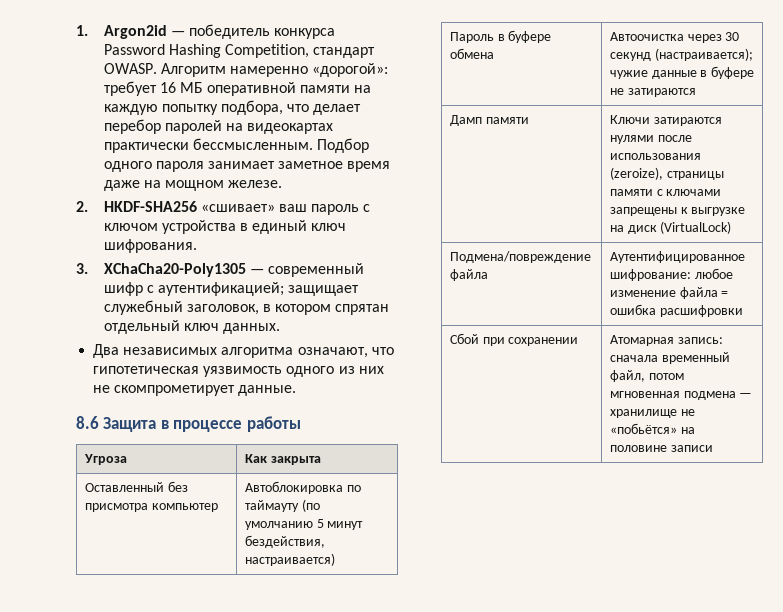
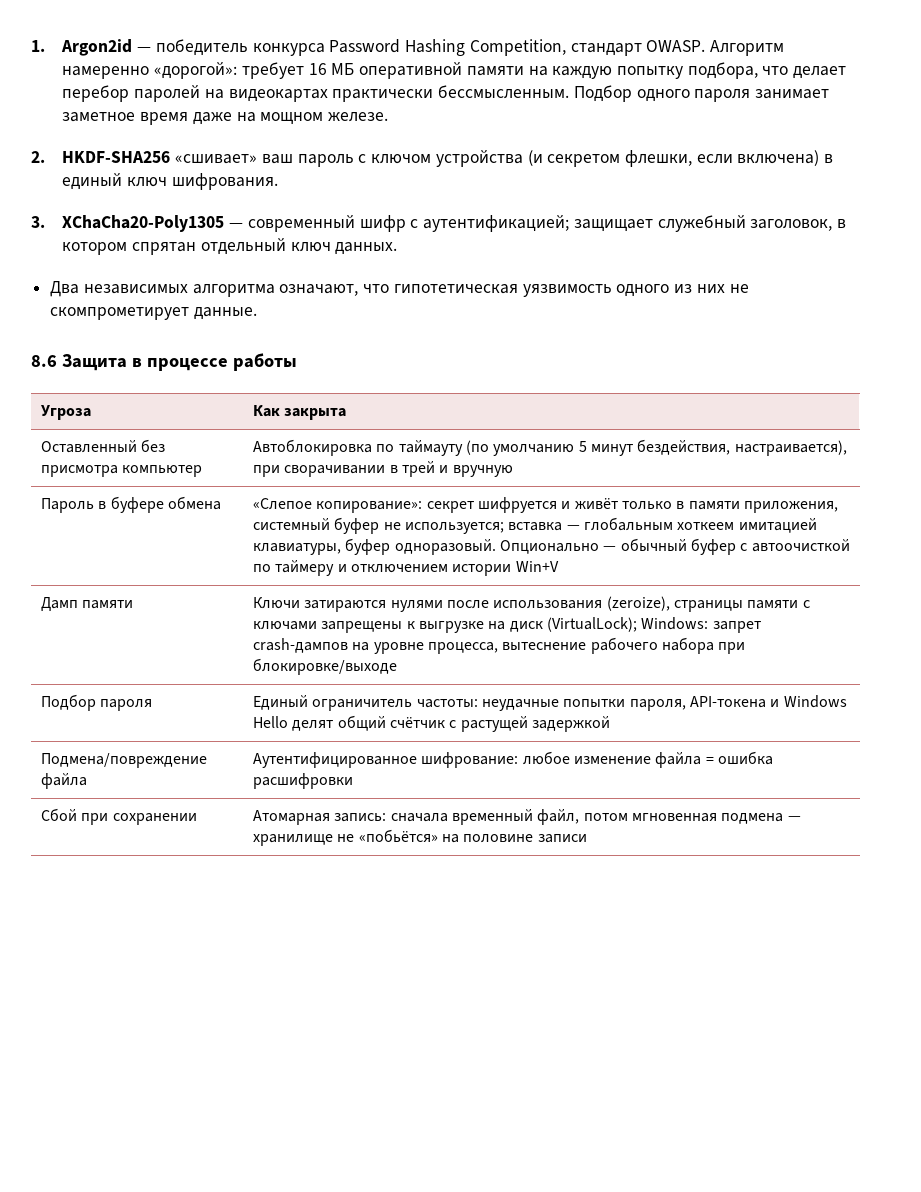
- 2. HKDF-SHA256 «сшивает» ваш пароль с ключом устройства в единый ключ шифрования.
+ 2. HKDF-SHA256 «сшивает» ваш пароль с ключом устройства (и секретом флешки, если включена) в единый ключ шифрования.
- Оставленный без присмотра компьютер | Автоблокировка по таймауту (по умолчанию 5 минут бездействия, настраивается)
- Пароль в буфере обмена | Автоочистка через 30 секунд (настраивается); чужие данные в буфере не затираются
+ Оставленный без присмотра компьютер | Автоблокировка по таймауту (по умолчанию 5 минут бездействия, настраивается), при сворачивании в трей и вручную
+ Пароль в буфере обмена | «Слепое копирование»: секрет шифруется и живёт только в памяти приложения, системный буфер не используется; вставка — глобальным хоткеем имитацией клавиатуры, буфер одноразовый. Опционально — обычный буфер с автоочисткой по таймеру и отключением истории Win+V
- Дамп памяти | Ключи затираются нулями после использования (zeroize), страницы памяти с ключами запрещены к выгрузке на диск (VirtualLock)
+ Дамп памяти | Ключи затираются нулями после использования (zeroize), страницы памяти с ключами запрещены к выгрузке на диск (VirtualLock); Windows: запрет crash-дампов на уровне процесса, вытеснение рабочего набора при блокировке/выходе
+ Подбор пароля | Единый ограничитель частоты: неудачные попытки пароля, API-токена и Windows Hello делят общий счётчик с растущей задержкой

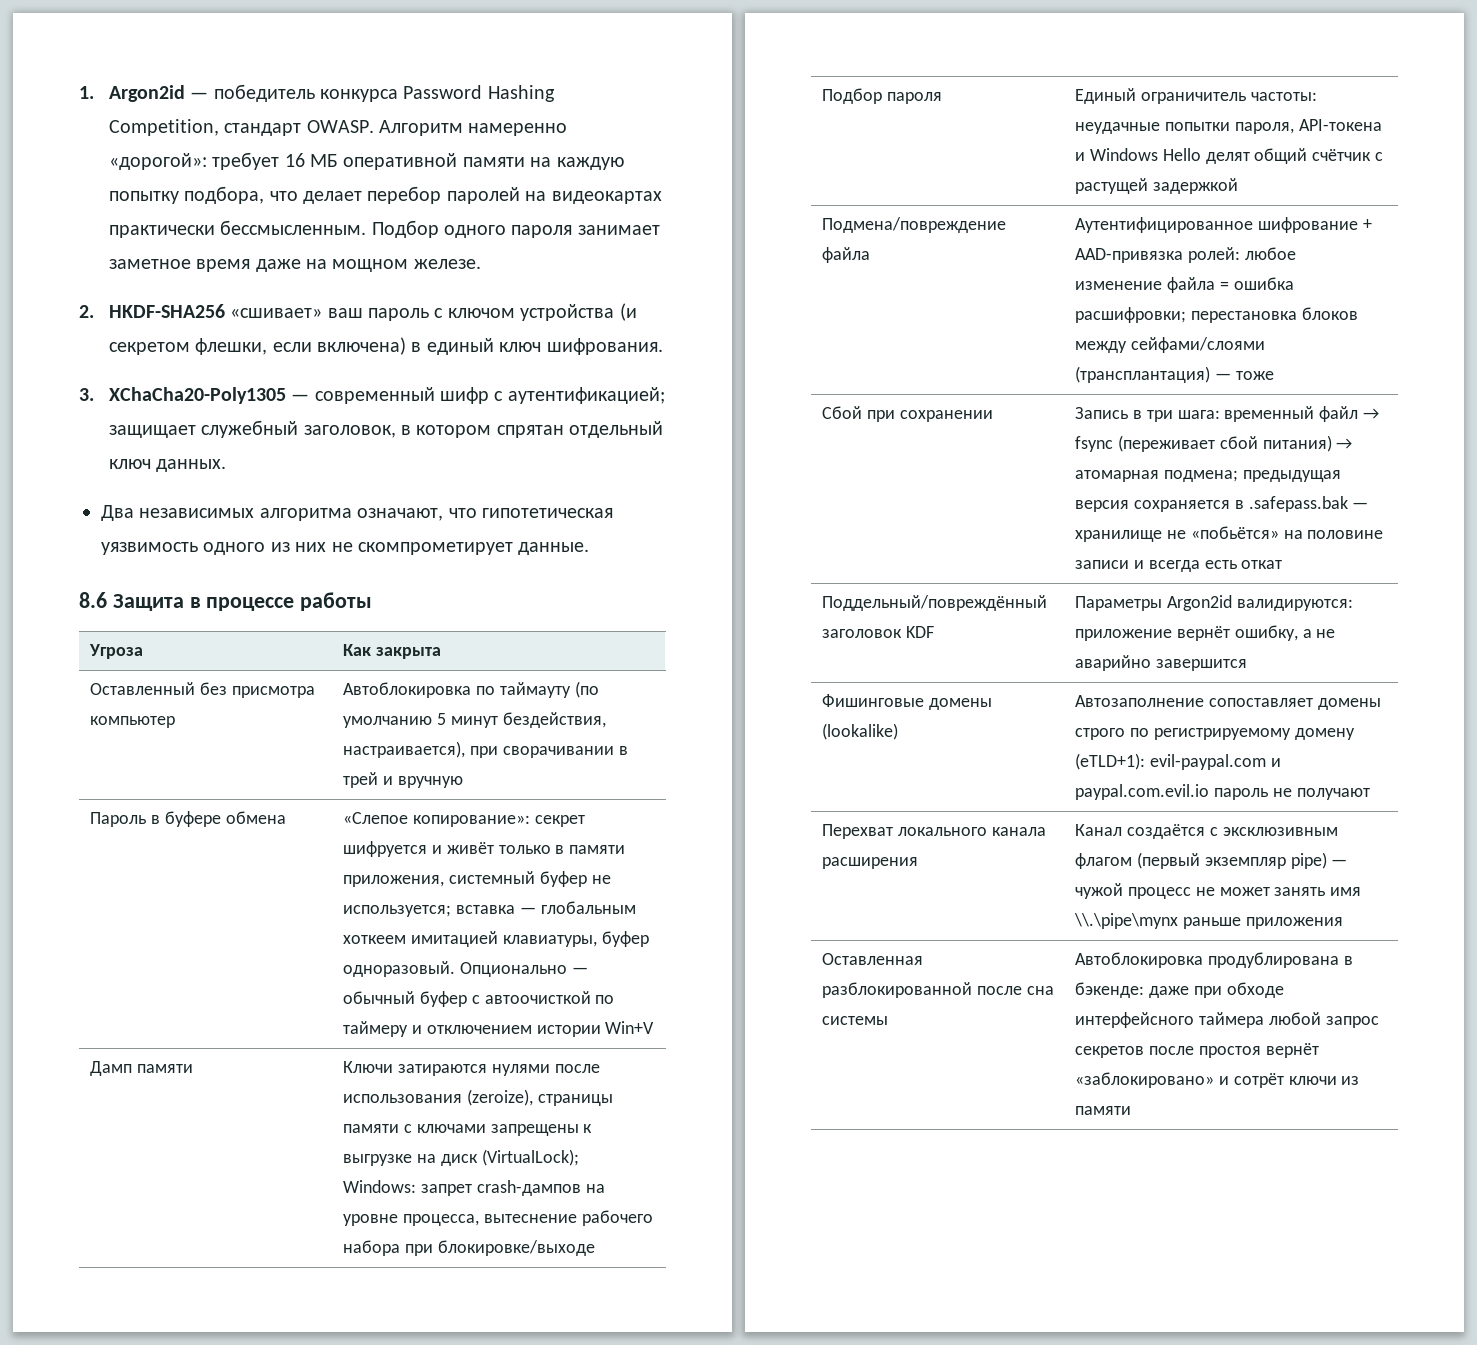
- Подмена/повреждение файла | Аутентифицированное шифрование: любое изменение файла = ошибка расшифровки
- Сбой при сохранении | Атомарная запись: сначала временный файл, потом мгновенная подмена — хранилище не «побьётся» на половине записи
+ Подмена/повреждение файла | Аутентифицированное шифрование + AAD-привязка ролей: любое изменение файла = ошибка расшифровки; перестановка блоков между сейфами/слоями (трансплантация) — тоже
+ Сбой при сохранении | Запись в три шага: временный файл → fsync (переживает сбой питания) → атомарная подмена; предыдущая версия сохраняется в .safepass.bak — хранилище не «побьётся» на половине записи и всегда есть откат
+ Поддельный/повреждённый заголовок KDF | Параметры Argon2id валидируются: приложение вернёт ошибку, а не аварийно завершится
+ Фишинговые домены (lookalike) | Автозаполнение сопоставляет домены строго по регистрируемому домену (eTLD+1): evil-paypal.com и paypal.com.evil.io пароль не получают
+ Перехват локального канала расширения | Канал создаётся с эксклюзивным флагом (первый экземпляр pipe) — чужой процесс не может занять имя \\.\pipe\mynx раньше приложения
+ Оставленная разблокированной после сна системы | Автоблокировка продублирована в бэкенде: даже при обходе интерфейсного таймера любой запрос секретов после простоя вернёт «заблокировано» и сотрёт ключи из памяти

